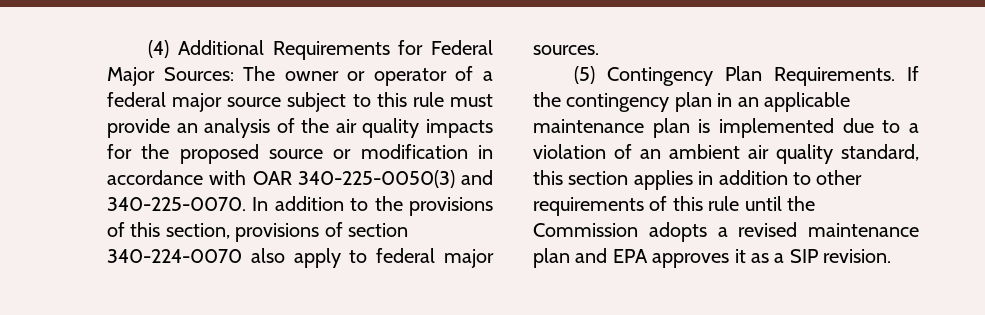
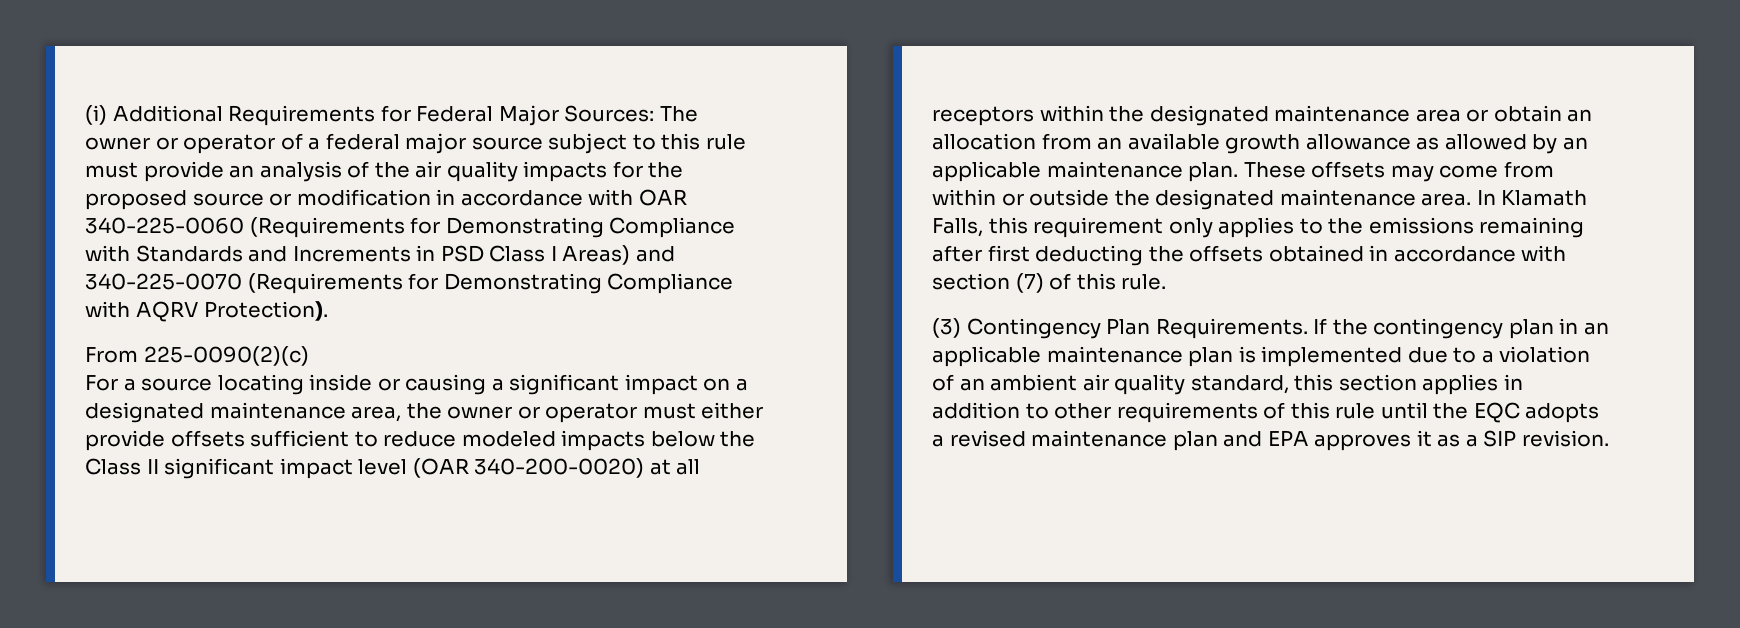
- (4) Additional Requirements for Federal Major Sources: The owner or operator of a federal major source subject to this rule must provide an analysis of the air quality impacts for the proposed source or modification in accordance with OAR 340-225-0050(3) and 340-225-0070. In addition to the provisions of this section, provisions of section 340-224-0070 also apply to federal major sources.
- (5) Contingency Plan Requirements.
+ (i) Additional Requirements for Federal Major Sources: The owner or operator of a federal major source subject to this rule must provide an analysis of the air quality impacts for the proposed source or modification in accordance with OAR 340-225-0060 (Requirements for Demonstrating Compliance with Standards and Increments in PSD Class I Areas) and 340-225-0070 (Requirements for Demonstrating Compliance with AQRV Protection).
+ From 225-0090(2)(c)
+ For a source locating inside or causing a significant impact on a designated maintenance area, the owner or operator must either provide offsets sufficient to reduce modeled impacts below the Class II significant impact level (OAR 340-200-0020) at all receptors within the designated maintenance area or obtain an allocation from an available growth allowance as allowed by an applicable maintenance plan. These offsets may come from within or outside the designated maintenance area. In Klamath Falls, this requirement only applies to the emissions remaining after first deducting the offsets obtained in accordance with section (7) of this rule.
+ (3) Contingency Plan Requirements.
- If the contingency plan in an applicable maintenance plan is implemented due to a violation of an ambient air quality standard, this section applies in addition to other requirements of this rule until the Commission adopts a revised maintenance plan and EPA approves it as a SIP revision.
+ If the contingency plan in an applicable maintenance plan is implemented due to a violation of an ambient air quality standard, this section applies in addition to other requirements of this rule until the EQC adopts a revised maintenance plan and EPA approves it as a SIP revision.

